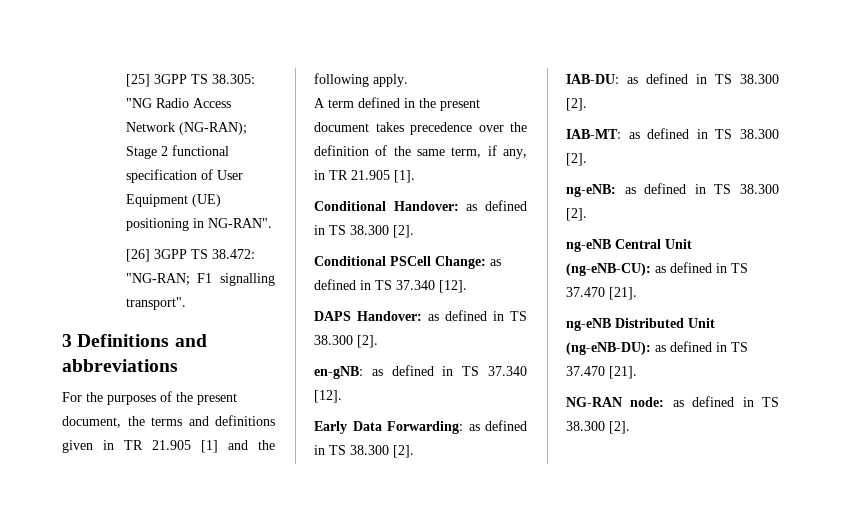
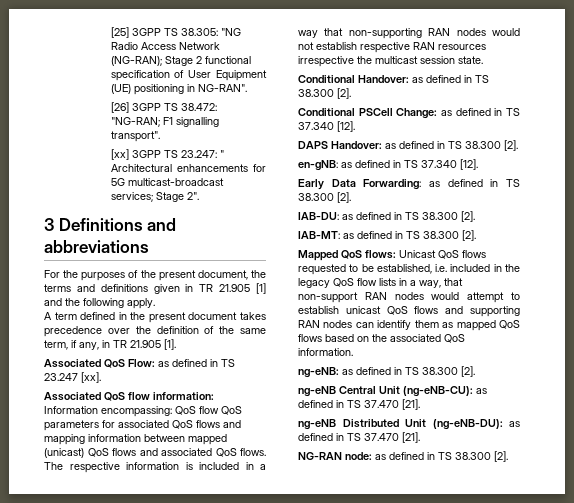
+ [xx] 3GPP TS 23.247: " Architectural enhancements for 5G multicast-broadcast services; Stage 2".
+ Associated QoS Flow: as defined in TS 23.247 [xx].
+ Associated QoS flow information: Information encompassing: QoS flow QoS parameters for associated QoS flows and mapping information between mapped (unicast) QoS flows and associated QoS flows. The respective information is included in a way that non-supporting RAN nodes would not establish respective RAN resources irrespective the multicast session state.
+ Mapped QoS flows: Unicast QoS flows requested to be established, i.e. included in the legacy QoS flow lists in a way, that non-support RAN nodes would attempt to establish unicast QoS flows and supporting RAN nodes can identify them as mapped QoS flows based on the associated QoS information.

